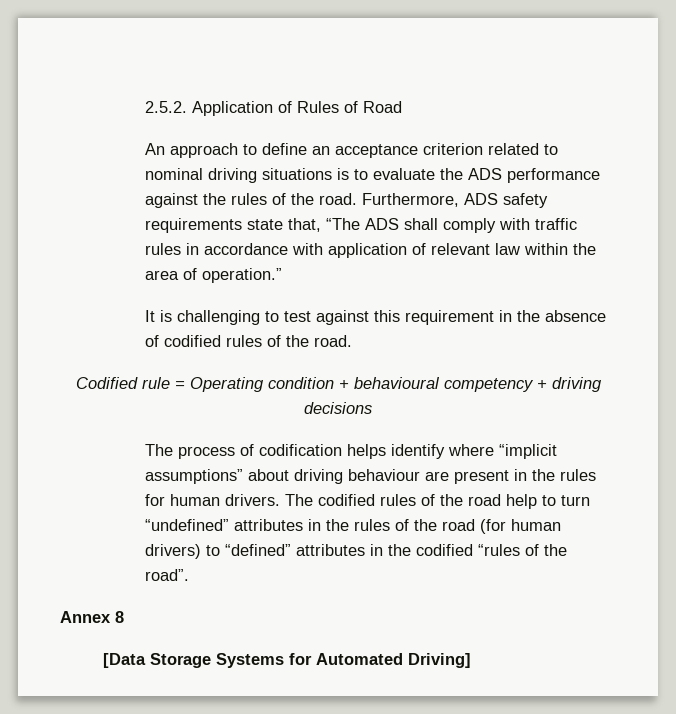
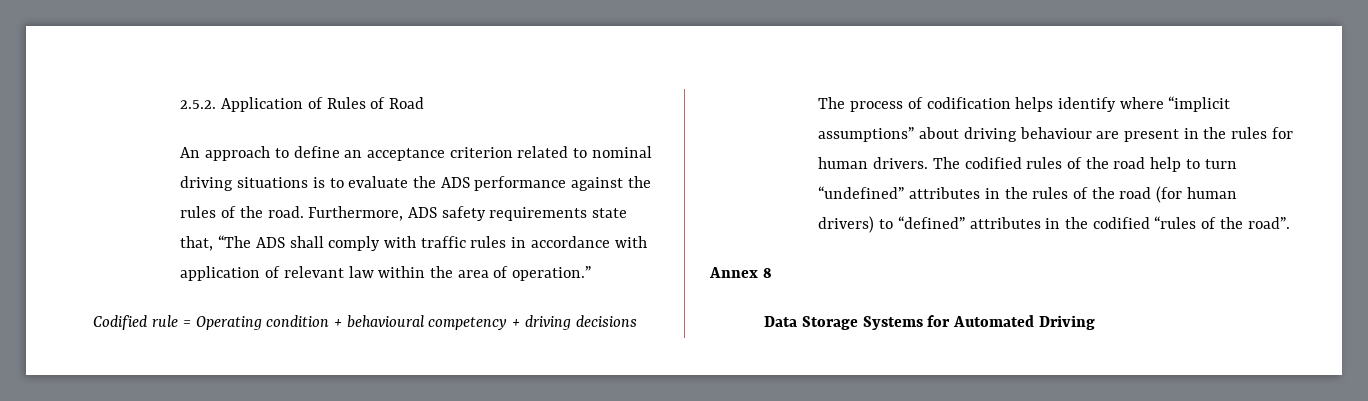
- It is challenging to test against this requirement in the absence of codified rules of the road.
- [Data Storage Systems for Automated Driving]
+ Data Storage Systems for Automated Driving

